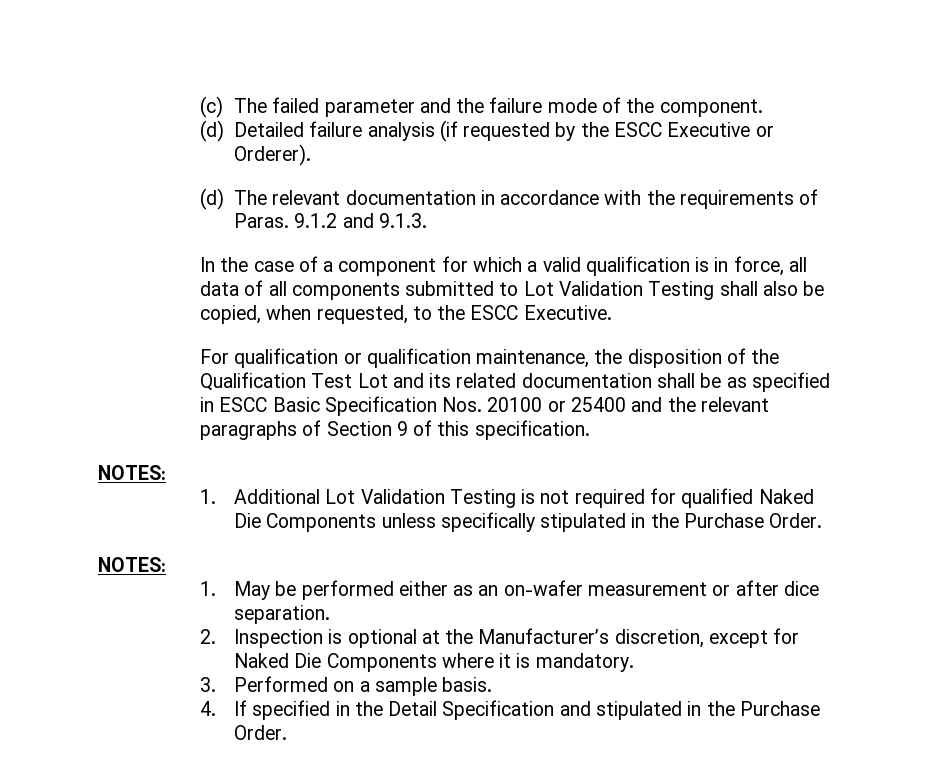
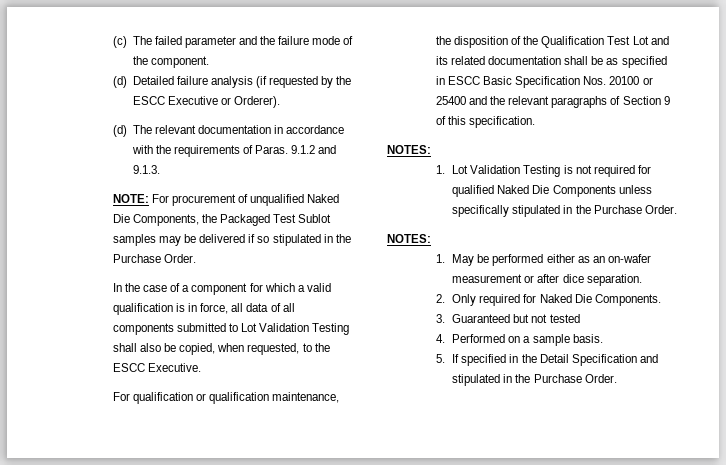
+ NOTE: For procurement of unqualified Naked Die Components, the Packaged Test Sublot samples may be delivered if so stipulated in the Purchase Order.
- 1. Additional Lot Validation Testing is not required for qualified Naked Die Components unless specifically stipulated in the Purchase Order.
+ 1. Lot Validation Testing is not required for qualified Naked Die Components unless specifically stipulated in the Purchase Order.
- 2. Inspection is optional at the Manufacturer’s discretion, except for Naked Die Components where it is mandatory.
- 3. Performed on a sample basis.
+ 2. Only required for Naked Die Components.
+ 3. Guaranteed but not tested
+ 4. Performed on a sample basis.
- 4. If specified in the Detail Specification and stipulated in the Purchase Order.
+ 5. If specified in the Detail Specification and stipulated in the Purchase Order.

